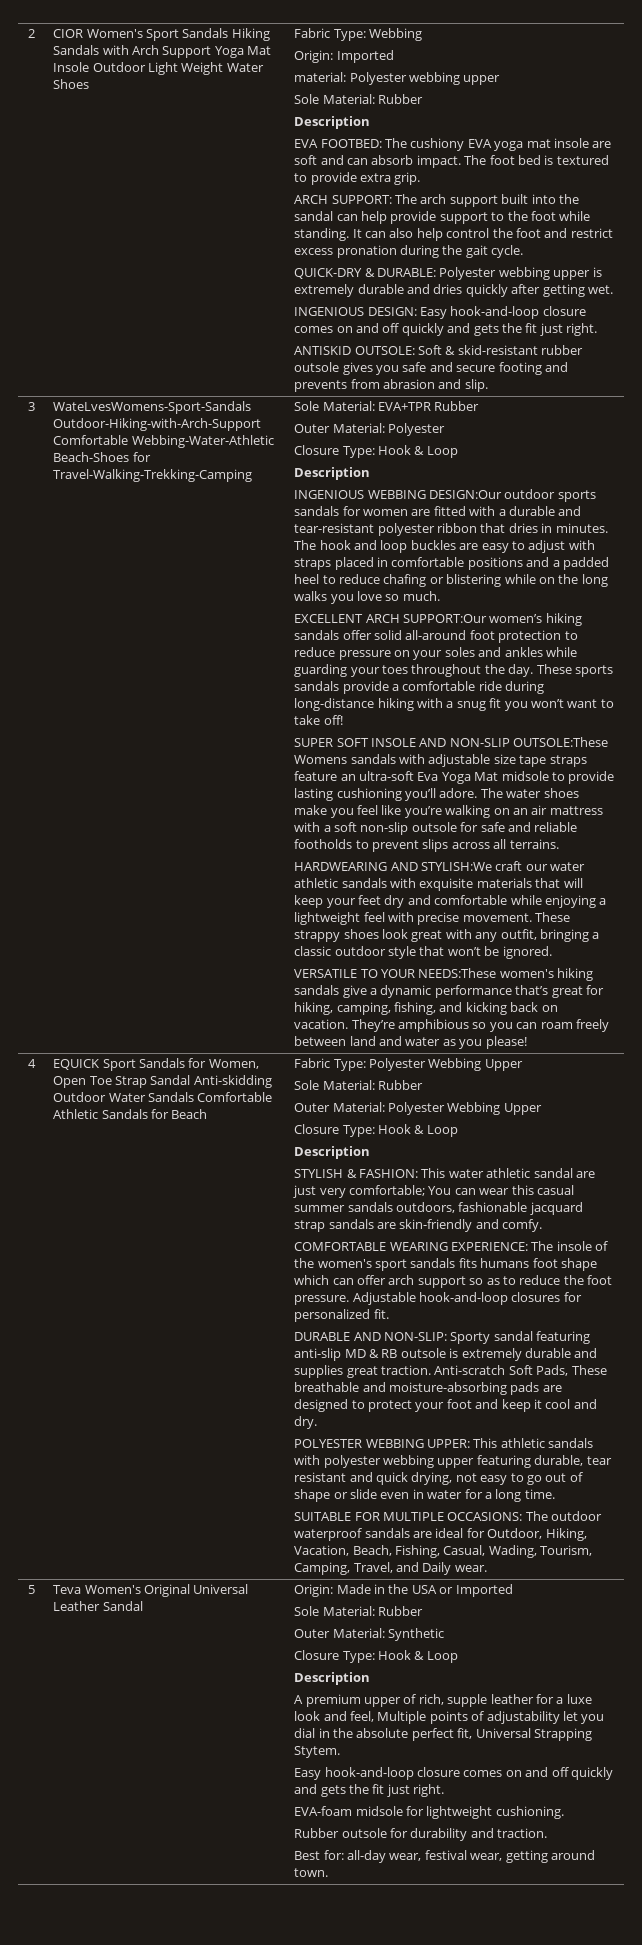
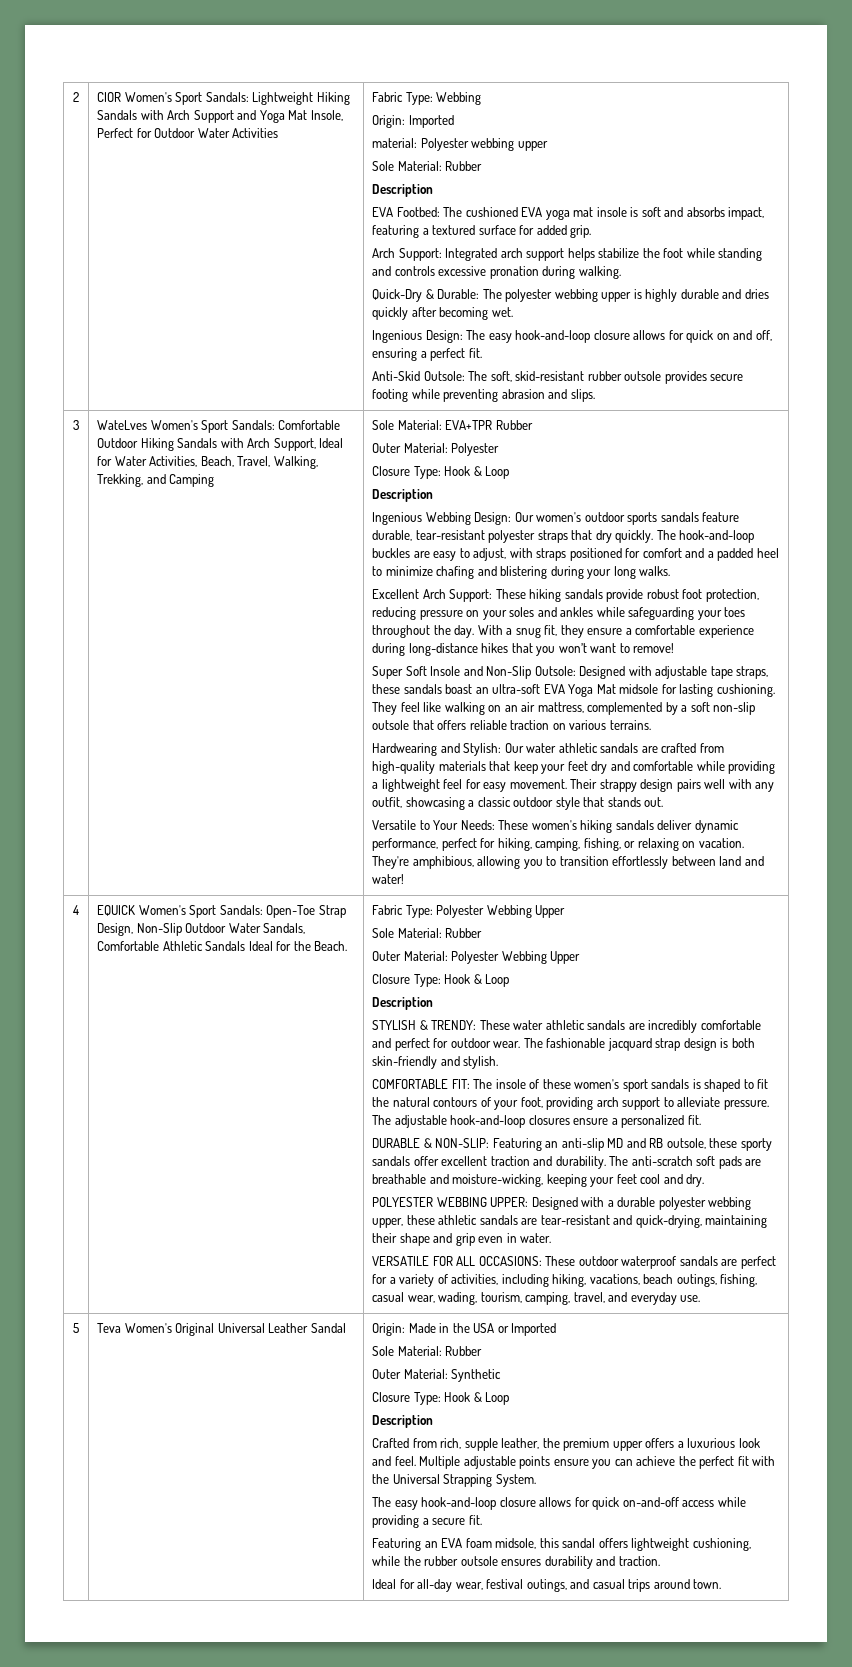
- CIOR Women's Sport Sandals Hiking Sandals with Arch Support Yoga Mat Insole Outdoor Light Weight Water Shoes
+ CIOR Women's Sport Sandals: Lightweight Hiking Sandals with Arch Support and Yoga Mat Insole, Perfect for Outdoor Water Activities
- EVA FOOTBED: The cushiony EVA yoga mat insole are soft and can absorb impact. The foot bed is textured to provide extra grip.
- ARCH SUPPORT: The arch support built into the sandal can help provide support to the foot while standing. It can also help control the foot and restrict excess pronation during the gait cycle.
- QUICK-DRY & DURABLE: Polyester webbing upper is extremely durable and dries quickly after getting wet.
+ EVA Footbed: The cushioned EVA yoga mat insole is soft and absorbs impact, featuring a textured surface for added grip.
+ Arch Support: Integrated arch support helps stabilize the foot while standing and controls excessive pronation during walking.
+ Quick-Dry & Durable: The polyester webbing upper is highly durable and dries quickly after becoming wet.
- INGENIOUS DESIGN: Easy hook-and-loop closure comes on and off quickly and gets the fit just right.
- ANTISKID OUTSOLE: Soft & skid-resistant rubber outsole gives you safe and secure footing and prevents from abrasion and slip.
+ Ingenious Design: The easy hook-and-loop closure allows for quick on and off, ensuring a perfect fit.
+ Anti-Skid Outsole: The soft, skid-resistant rubber outsole provides secure footing while preventing abrasion and slips.
- WateLvesWomens-Sport-Sandals Outdoor-Hiking-with-Arch-Support Comfortable Webbing-Water-Athletic Beach-Shoes for Travel-Walking-Trekking-Camping
+ WateLves Women's Sport Sandals: Comfortable Outdoor Hiking Sandals with Arch Support, Ideal for Water Activities, Beach, Travel, Walking, Trekking, and Camping
- INGENIOUS WEBBING DESIGN:Our outdoor sports sandals for women are fitted with a durable and tear-resistant polyester ribbon that dries in minutes. The hook and loop buckles are easy to adjust with straps placed in comfortable positions and a padded heel to reduce chafing or blistering while on the long walks you love so much.
- EXCELLENT ARCH SUPPORT:Our women’s hiking sandals offer solid all-around foot protection to reduce pressure on your soles and ankles while guarding your toes throughout the day.
+ Ingenious Webbing Design: Our women's outdoor sports sandals feature durable, tear-resistant polyester straps that dry quickly. The hook-and-loop buckles are easy to adjust, with straps positioned for comfort and a padded heel to minimize chafing and blistering during your long walks.
+ Excellent Arch Support: These hiking sandals provide robust foot protection, reducing pressure on your soles and ankles while safeguarding your toes throughout the day.
- These sports sandals provide a comfortable ride during long-distance hiking with a snug fit you won’t want to take off!
- SUPER SOFT INSOLE AND NON-SLIP OUTSOLE:These Womens sandals with adjustable size tape straps feature an ultra-soft Eva Yoga Mat midsole to provide lasting cushioning you’ll adore. The water shoes make you feel like you’re walking on an air mattress with a soft non-slip outsole for safe and reliable footholds to prevent slips across all terrains.
- HARDWEARING AND STYLISH:We craft our water athletic sandals with exquisite materials that will keep your feet dry and comfortable while enjoying a lightweight feel with precise movement. These strappy shoes look great with any outfit, bringing a classic outdoor style that won’t be ignored.
- VERSATILE TO YOUR NEEDS:These women's hiking sandals give a dynamic performance that’s great for hiking, camping, fishing, and kicking back on vacation. They’re amphibious so you can roam freely between land and water as you please!
- 4 | EQUICK Sport Sandals for Women, Open Toe Strap Sandal Anti-skidding Outdoor Water Sandals Comfortable Athletic Sandals for Beach
+ With a snug fit, they ensure a comfortable experience during long-distance hikes that you won’t want to remove!
+ Super Soft Insole and Non-Slip Outsole: Designed with adjustable tape straps, these sandals boast an ultra-soft EVA Yoga Mat midsole for lasting cushioning. They feel like walking on an air mattress, complemented by a soft non-slip outsole that offers reliable traction on various terrains.
+ Hardwearing and Stylish: Our water athletic sandals are crafted from high-quality materials that keep your feet dry and comfortable while providing a lightweight feel for easy movement. Their strappy design pairs well with any outfit, showcasing a classic outdoor style that stands out.
+ Versatile to Your Needs: These women's hiking sandals deliver dynamic performance, perfect for hiking, camping, fishing, or relaxing on vacation. They're amphibious, allowing you to transition effortlessly between land and water!
+ 4 | EQUICK Women's Sport Sandals: Open-Toe Strap Design, Non-Slip Outdoor Water Sandals, Comfortable Athletic Sandals Ideal for the Beach.
- STYLISH & FASHION: This water athletic sandal are just very comfortable; You can wear this casual summer sandals outdoors, fashionable jacquard strap sandals are skin-friendly and comfy.
+ STYLISH & TRENDY: These water athletic sandals are incredibly comfortable and perfect for outdoor wear. The fashionable jacquard strap design is both skin-friendly and stylish.
- COMFORTABLE WEARING EXPERIENCE: The insole of the women's sport sandals fits humans foot shape which can offer arch support so as to reduce the foot pressure. Adjustable hook-and-loop closures for personalized fit.
- DURABLE AND NON-SLIP: Sporty sandal featuring anti-slip MD & RB outsole is extremely durable and supplies great traction. Anti-scratch Soft Pads, These breathable and moisture-absorbing pads are designed to protect your foot and keep it cool and dry.
+ COMFORTABLE FIT: The insole of these women's sport sandals is shaped to fit the natural contours of your foot, providing arch support to alleviate pressure. The adjustable hook-and-loop closures ensure a personalized fit.
+ DURABLE & NON-SLIP: Featuring an anti-slip MD and RB outsole, these sporty sandals offer excellent traction and durability. The anti-scratch soft pads are breathable and moisture-wicking, keeping your feet cool and dry.
- POLYESTER WEBBING UPPER: This athletic sandals with polyester webbing upper featuring durable, tear resistant and quick drying, not easy to go out of shape or slide even in water for a long time.
- SUITABLE FOR MULTIPLE OCCASIONS: The outdoor waterproof sandals are ideal for Outdoor, Hiking, Vacation, Beach, Fishing, Casual, Wading, Tourism, Camping, Travel, and Daily wear.
+ POLYESTER WEBBING UPPER: Designed with a durable polyester webbing upper, these athletic sandals are tear-resistant and quick-drying, maintaining their shape and grip even in water.
+ VERSATILE FOR ALL OCCASIONS: These outdoor waterproof sandals are perfect for a variety of activities, including hiking, vacations, beach outings, fishing, casual wear, wading, tourism, camping, travel, and everyday use.
- A premium upper of rich, supple leather for a luxe look and feel, Multiple points of adjustability let you dial in the absolute perfect fit, Universal Strapping Stytem.
- Easy hook-and-loop closure comes on and off quickly and gets the fit just right.
- EVA-foam midsole for lightweight cushioning.
- Rubber outsole for durability and traction.
+ Crafted from rich, supple leather, the premium upper offers a luxurious look and feel. Multiple adjustable points ensure you can achieve the perfect fit with the Universal Strapping System.
+ The easy hook-and-loop closure allows for quick on-and-off access while providing a secure fit.
+ Featuring an EVA foam midsole, this sandal offers lightweight cushioning, while the rubber outsole ensures durability and traction.
- Best for: all-day wear, festival wear, getting around town.
+ Ideal for all-day wear, festival outings, and casual trips around town.

